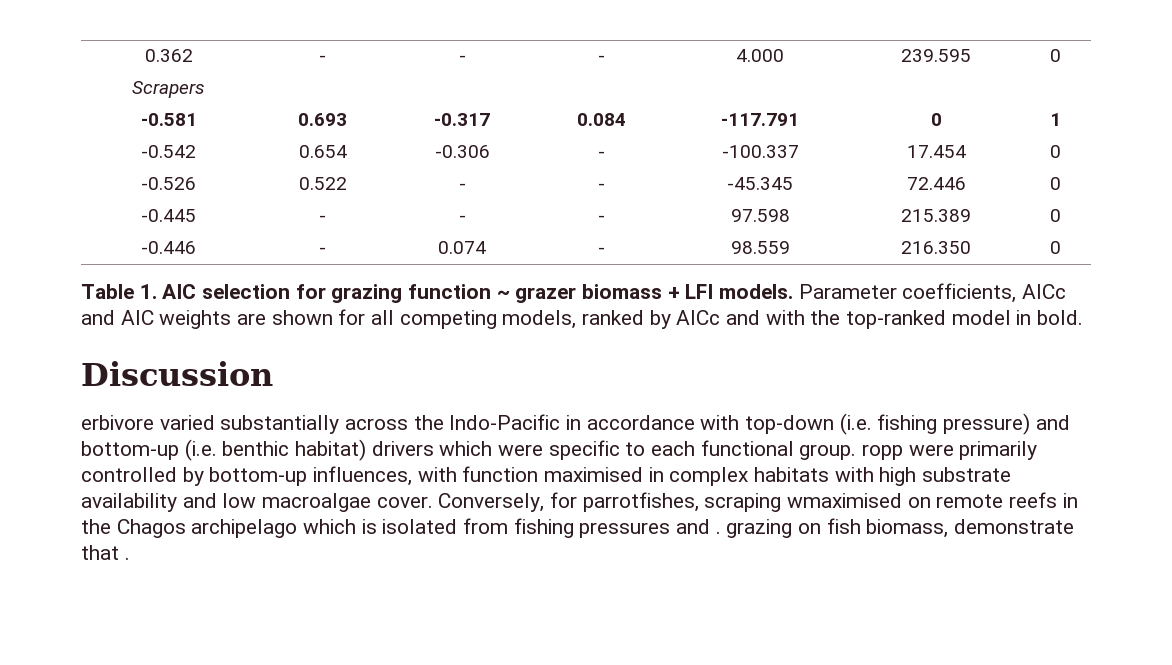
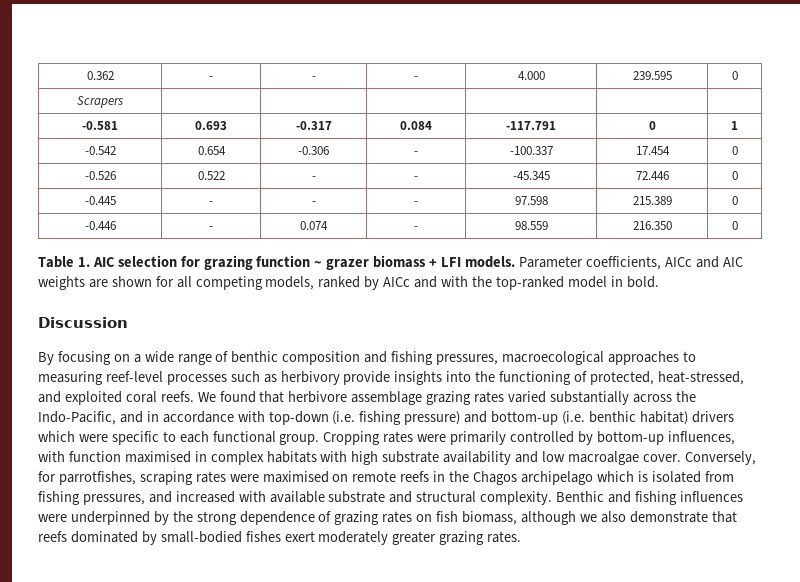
- erbivore varied substantially across the Indo-Pacific in accordance with top-down (i.e. fishing pressure) and bottom-up (i.e. benthic habitat) drivers which were specific to each functional group. ropp were primarily controlled by bottom-up influences, with function maximised in complex habitats with high substrate availability and low macroalgae cover.
+ By focusing on a wide range of benthic composition and fishing pressures, macroecological approaches to measuring reef-level processes such as herbivory provide insights into the functioning of protected, heat-stressed, and exploited coral reefs. We found that herbivore assemblage grazing rates varied substantially across the Indo-Pacific, and in accordance with top-down (i.e. fishing pressure) and bottom-up (i.e. benthic habitat) drivers which were specific to each functional group. Cropping rates were primarily controlled by bottom-up influences, with function maximised in complex habitats with high substrate availability and low macroalgae cover.
- Conversely, for parrotfishes, scraping wmaximised on remote reefs in the Chagos archipelago which is isolated from fishing pressures and . grazing on fish biomass, demonstrate that .
+ Conversely, for parrotfishes, scraping rates were maximised on remote reefs in the Chagos archipelago which is isolated from fishing pressures, and increased with available substrate and structural complexity. Benthic and fishing influences were underpinned by the strong dependence of grazing rates on fish biomass, although we also demonstrate that reefs dominated by small-bodied fishes exert moderately greater grazing rates.

